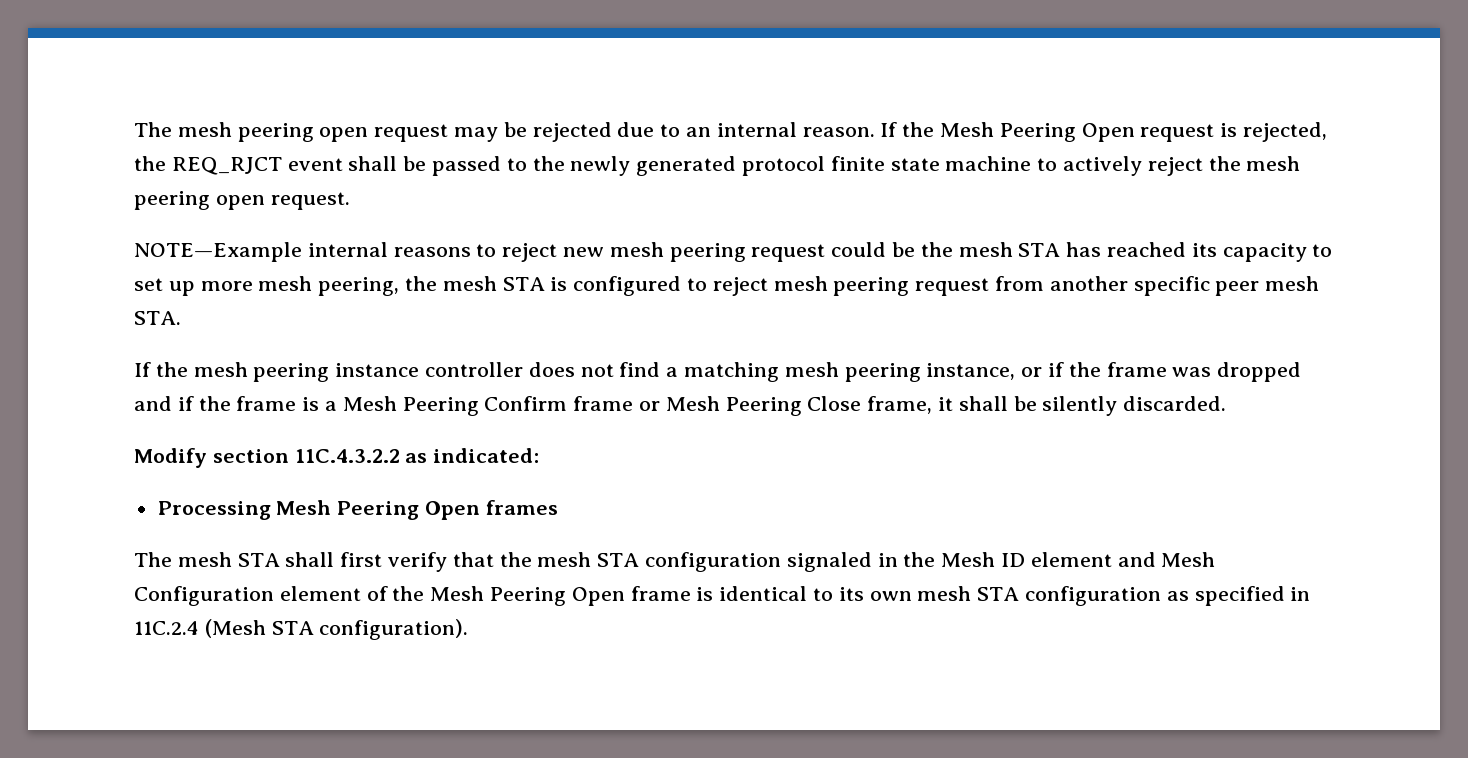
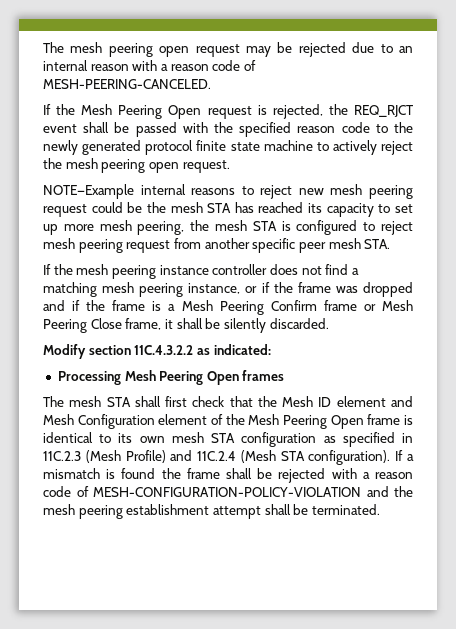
- The mesh peering open request may be rejected due to an internal reason. If the Mesh Peering Open request is rejected, the REQ_RJCT event shall be passed to the newly generated protocol finite state machine to actively reject the mesh peering open request.
+ The mesh peering open request may be rejected due to an internal reason with a reason code of MESH-PEERING-CANCELED.
+ If the Mesh Peering Open request is rejected, the REQ_RJCT event shall be passed with the specified reason code to the newly generated protocol finite state machine to actively reject the mesh peering open request.
- The mesh STA shall first verify that the mesh STA configuration signaled in the Mesh ID element and Mesh Configuration element of the Mesh Peering Open frame is identical to its own mesh STA configuration as specified in 11C.2.4 (Mesh STA configuration).
+ The mesh STA shall first check that the Mesh ID element and Mesh Configuration element of the Mesh Peering Open frame is identical to its own mesh STA configuration as specified in 11C.2.3 (Mesh Profile) and 11C.2.4 (Mesh STA configuration). If a mismatch is found the frame shall be rejected with a reason code of MESH-CONFIGURATION-POLICY-VIOLATION and the mesh peering establishment attempt shall be terminated.

